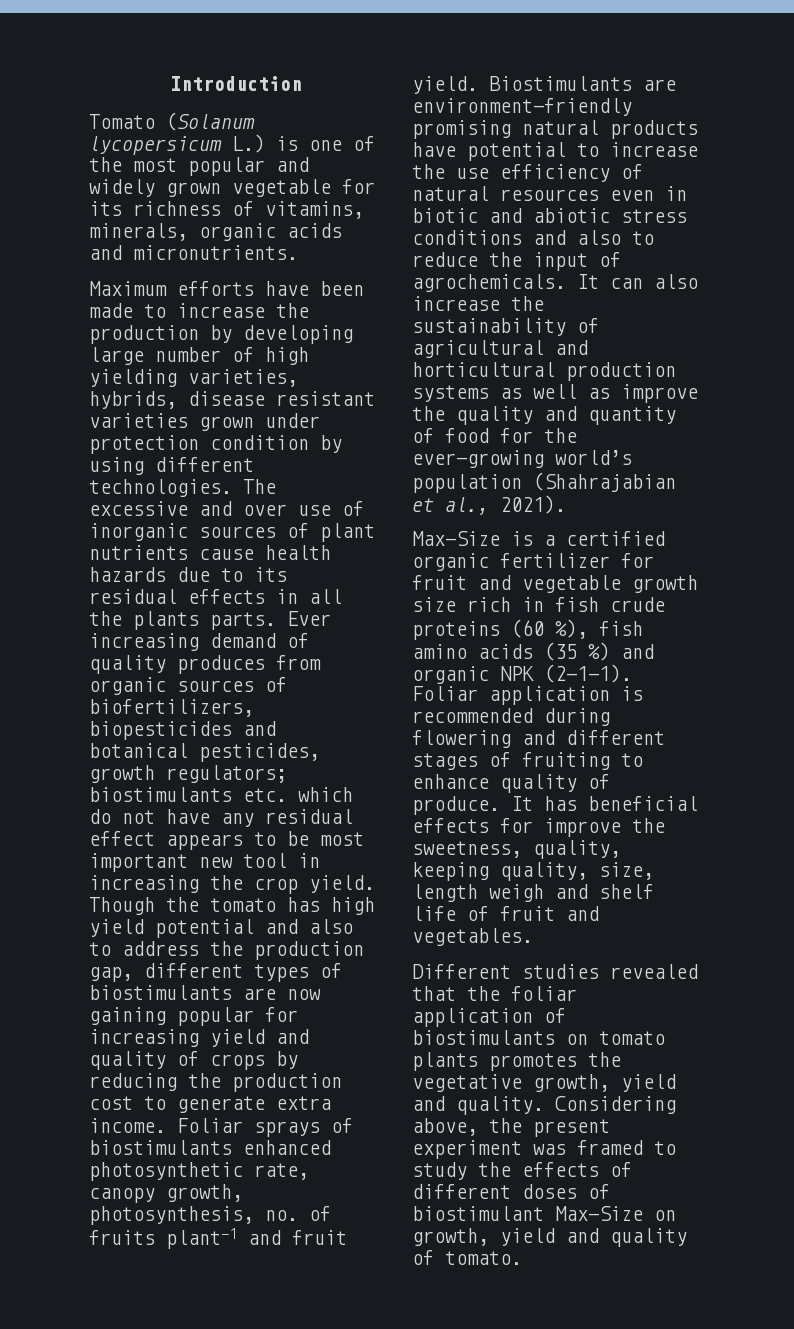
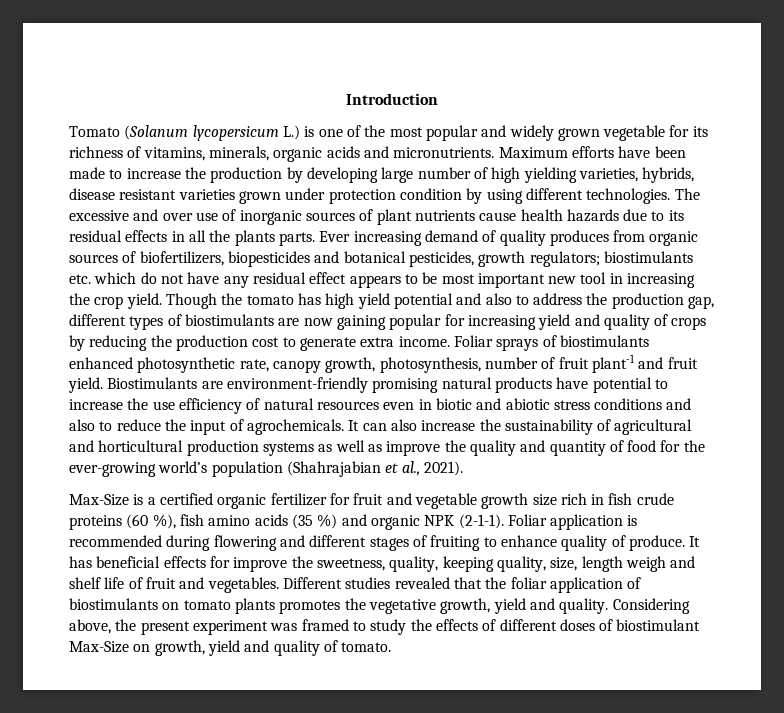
- Tomato (Solanum lycopersicum L.) is one of the most popular and widely grown vegetable for its richness of vitamins, minerals, organic acids and micronutrients.
- Maximum efforts have been made to increase the production by developing large number of high yielding varieties, hybrids, disease resistant varieties grown under protection condition by using different technologies.
+ Tomato (Solanum lycopersicum L.) is one of the most popular and widely grown vegetable for its richness of vitamins, minerals, organic acids and micronutrients. Maximum efforts have been made to increase the production by developing large number of high yielding varieties, hybrids, disease resistant varieties grown under protection condition by using different technologies.
- Foliar sprays of biostimulants enhanced photosynthetic rate, canopy growth, photosynthesis, no. of fruits plant-1 and fruit yield.
+ Foliar sprays of biostimulants enhanced photosynthetic rate, canopy growth, photosynthesis, number of fruit plant-1 and fruit yield.
- It has beneficial effects for improve the sweetness, quality, keeping quality, size, length weigh and shelf life of fruit and vegetables.
- Different studies revealed that the foliar application of biostimulants on tomato plants promotes the vegetative growth, yield and quality.
+ It has beneficial effects for improve the sweetness, quality, keeping quality, size, length weigh and shelf life of fruit and vegetables. Different studies revealed that the foliar application of biostimulants on tomato plants promotes the vegetative growth, yield and quality.

